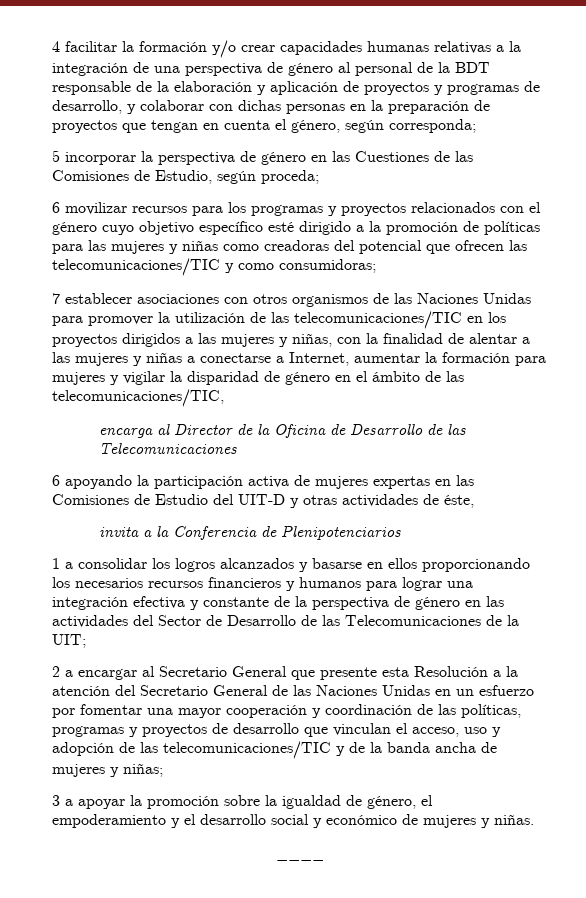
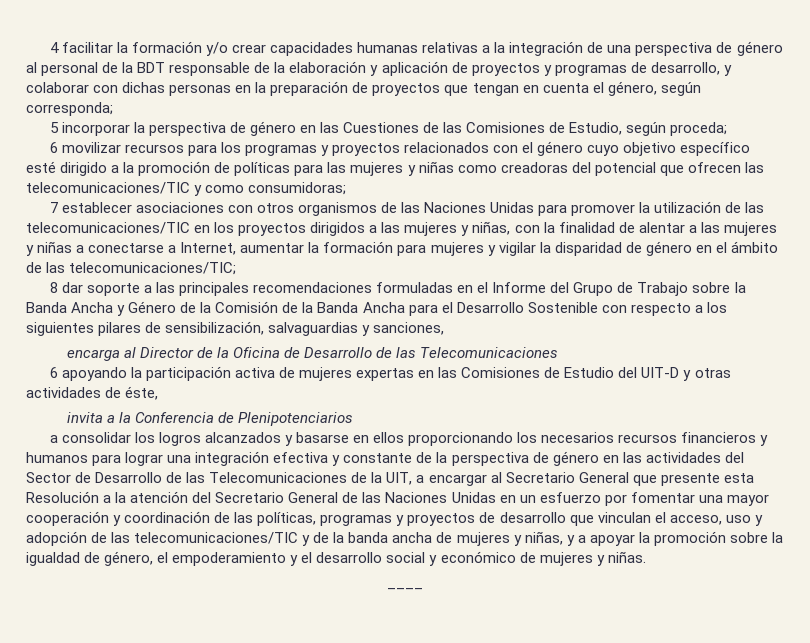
- 7 establecer asociaciones con otros organismos de las Naciones Unidas para promover la utilización de las telecomunicaciones/TIC en los proyectos dirigidos a las mujeres y niñas, con la finalidad de alentar a las mujeres y niñas a conectarse a Internet, aumentar la formación para mujeres y vigilar la disparidad de género en el ámbito de las telecomunicaciones/TIC,
+ 7 establecer asociaciones con otros organismos de las Naciones Unidas para promover la utilización de las telecomunicaciones/TIC en los proyectos dirigidos a las mujeres y niñas, con la finalidad de alentar a las mujeres y niñas a conectarse a Internet, aumentar la formación para mujeres y vigilar la disparidad de género en el ámbito de las telecomunicaciones/TIC;
+ 8 dar soporte a las principales recomendaciones formuladas en el Informe del Grupo de Trabajo sobre la Banda Ancha y Género de la Comisión de la Banda Ancha para el Desarrollo Sostenible con respecto a los siguientes pilares de sensibilización, salvaguardias y sanciones,
- 1 a consolidar los logros alcanzados y basarse en ellos proporcionando los necesarios recursos financieros y humanos para lograr una integración efectiva y constante de la perspectiva de género en las actividades del Sector de Desarrollo de las Telecomunicaciones de la UIT;
- 2 a encargar al Secretario General que presente esta Resolución a la atención del Secretario General de las Naciones Unidas en un esfuerzo por fomentar una mayor cooperación y coordinación de las políticas, programas y proyectos de desarrollo que vinculan el acceso, uso y adopción de las telecomunicaciones/TIC y de la banda ancha de mujeres y niñas;
- 3 a apoyar la promoción sobre la igualdad de género, el empoderamiento y el desarrollo social y económico de mujeres y niñas.
+ a consolidar los logros alcanzados y basarse en ellos proporcionando los necesarios recursos financieros y humanos para lograr una integración efectiva y constante de la perspectiva de género en las actividades del Sector de Desarrollo de las Telecomunicaciones de la UIT, a encargar al Secretario General que presente esta Resolución a la atención del Secretario General de las Naciones Unidas en un esfuerzo por fomentar una mayor cooperación y coordinación de las políticas, programas y proyectos de desarrollo que vinculan el acceso, uso y adopción de las telecomunicaciones/TIC y de la banda ancha de mujeres y niñas, y a apoyar la promoción sobre la igualdad de género, el empoderamiento y el desarrollo social y económico de mujeres y niñas.

